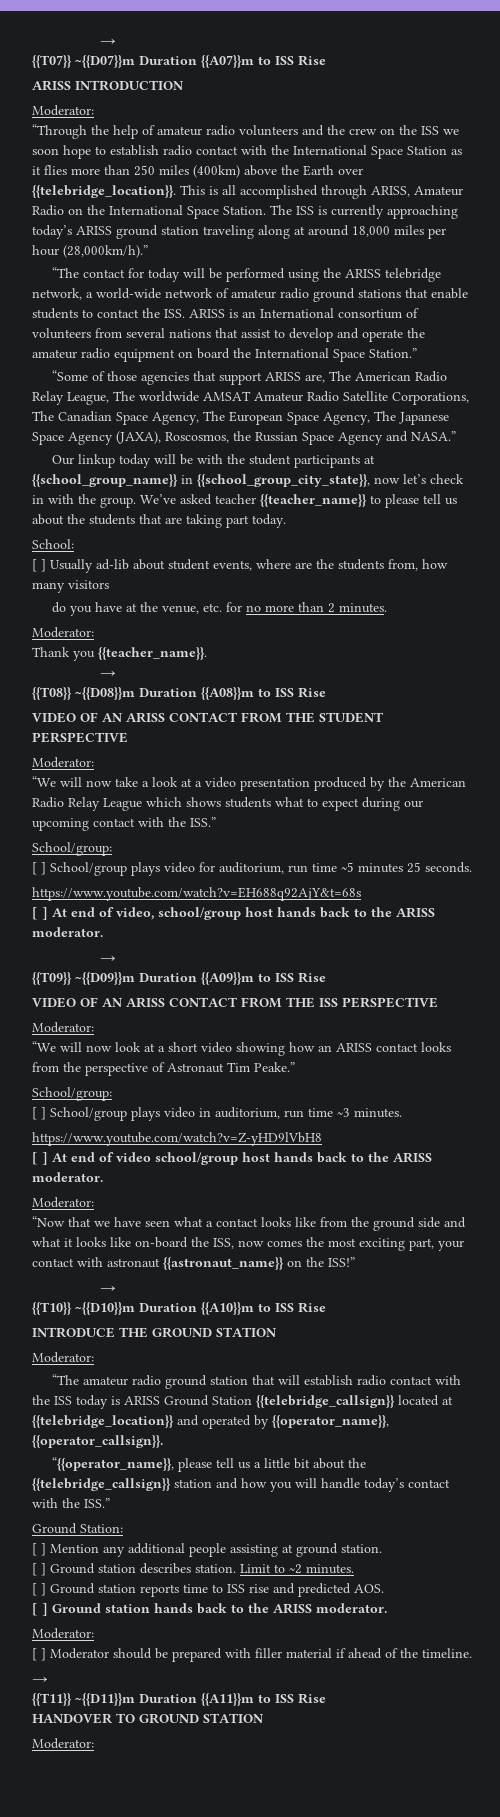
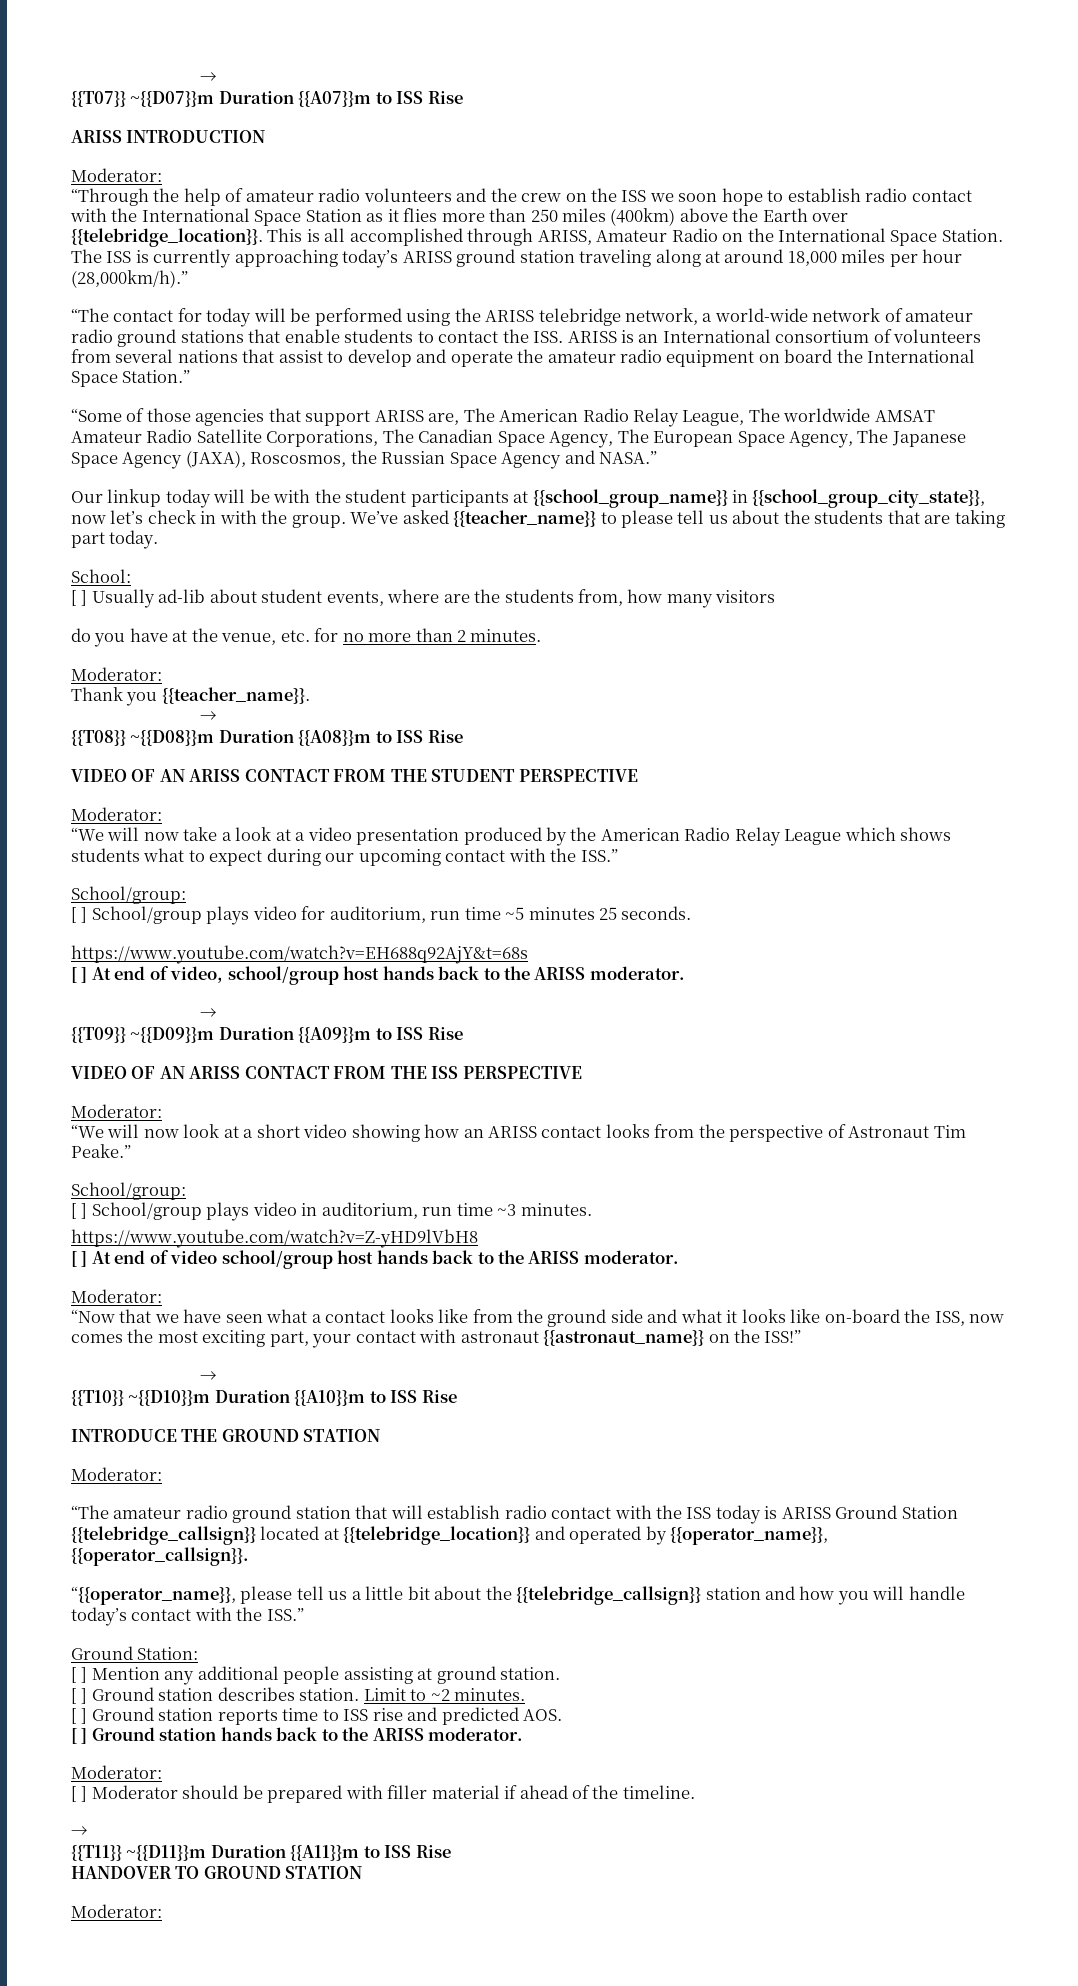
- We’ve asked teacher {{teacher_name}} to please tell us about the students that are taking part today.
+ We’ve asked {{teacher_name}} to please tell us about the students that are taking part today.

